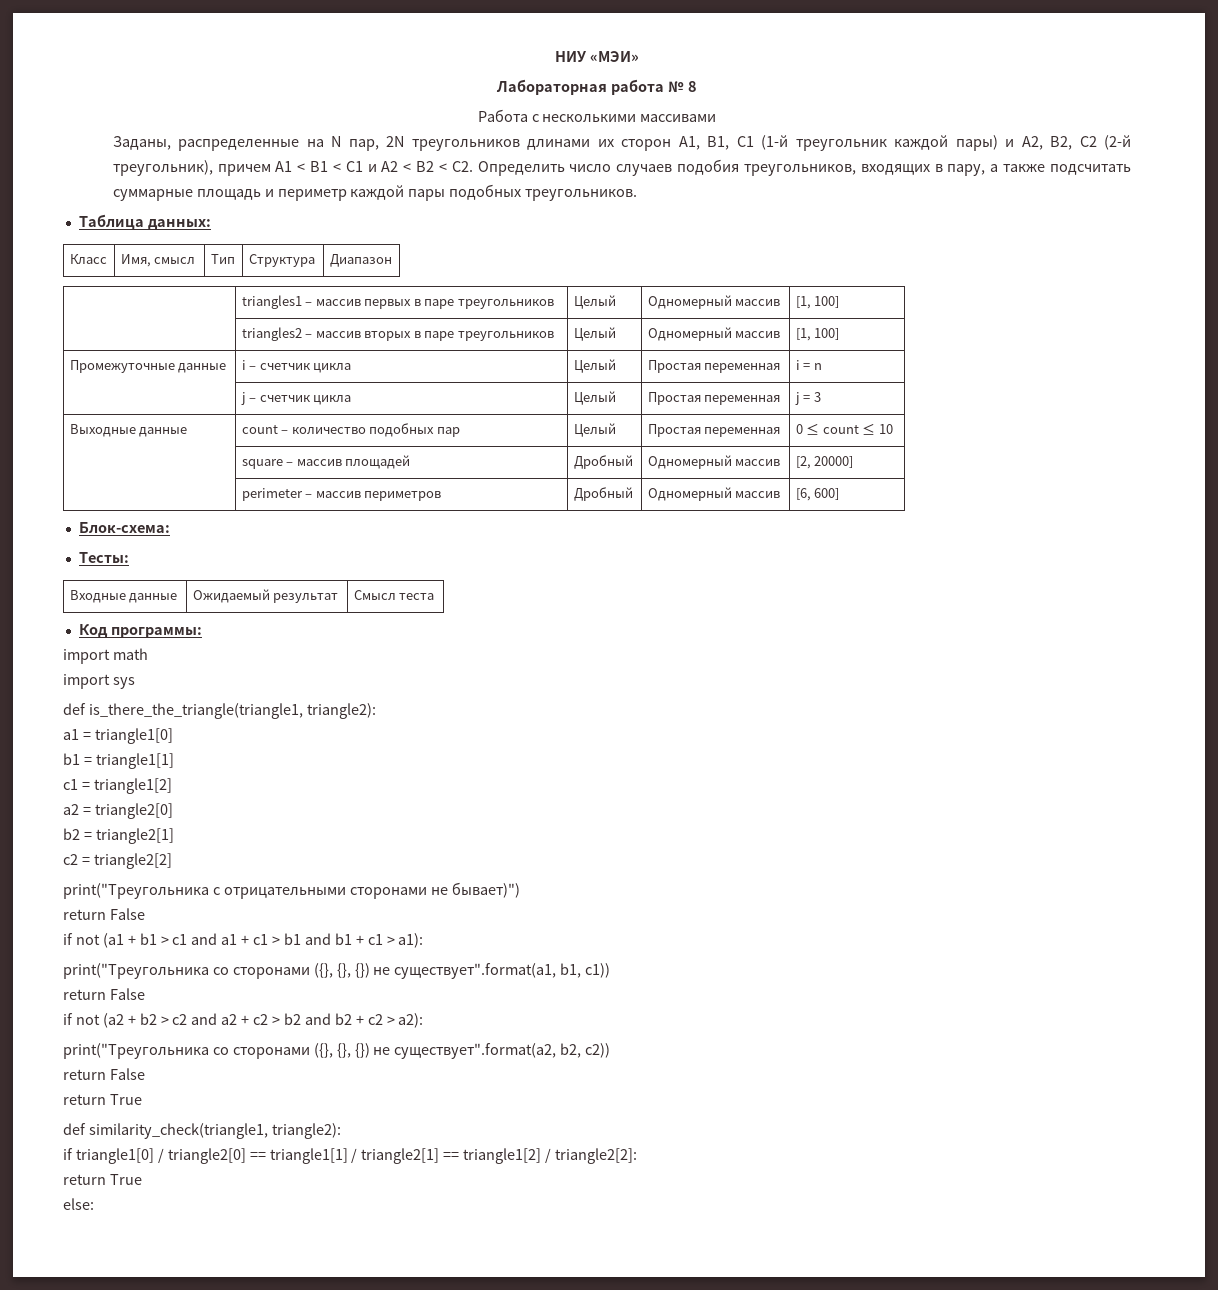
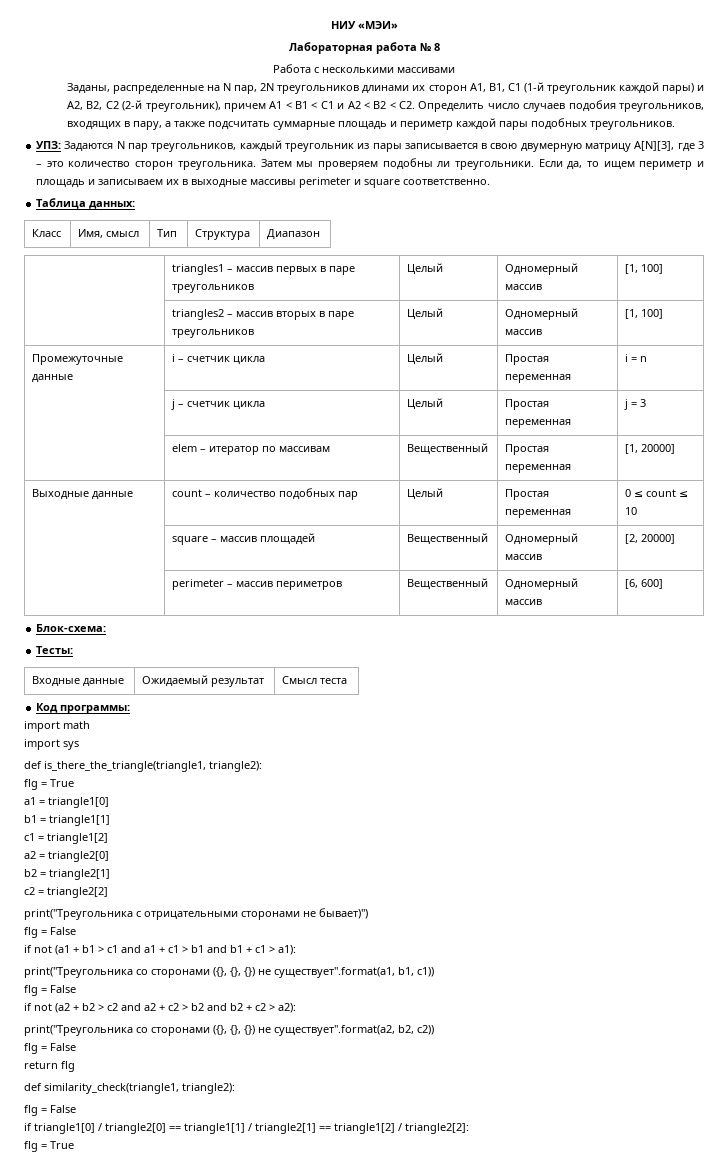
+ УПЗ: Задаются N пар треугольников, каждый треугольник из пары записывается в свою двумерную матрицу A[N][3], где 3 – это количество сторон треугольника. Затем мы проверяем подобны ли треугольники. Если да, то ищем периметр и площадь и записываем их в выходные массивы perimeter и square соответственно.
+ | elem – итератор по массивам | Вещественный | Простая переменная | [1, 20000]
- | square – массив площадей | Дробный | Одномерный массив | [2, 20000]
+ | square – массив площадей | Вещественный | Одномерный массив | [2, 20000]
- | perimeter – массив периметров | Дробный | Одномерный массив | [6, 600]
+ | perimeter – массив периметров | Вещественный | Одномерный массив | [6, 600]
  def is_there_the_triangle(triangle1, triangle2):
+ flg = True
  print("Треугольника с отрицательными сторонами не бывает)")
- return False
+ flg = False
  print("Треугольника со сторонами ({}, {}, {}) не существует".format(a1, b1, c1))
- return False
+ flg = False
  print("Треугольника со сторонами ({}, {}, {}) не существует".format(a2, b2, c2))
- return False
- return True
+ flg = False
+ return flg
  def similarity_check(triangle1, triangle2):
+ flg = False
  if triangle1[0] / triangle2[0] == triangle1[1] / triangle2[1] == triangle1[2] / triangle2[2]:
- return True
- else:
+ flg = True

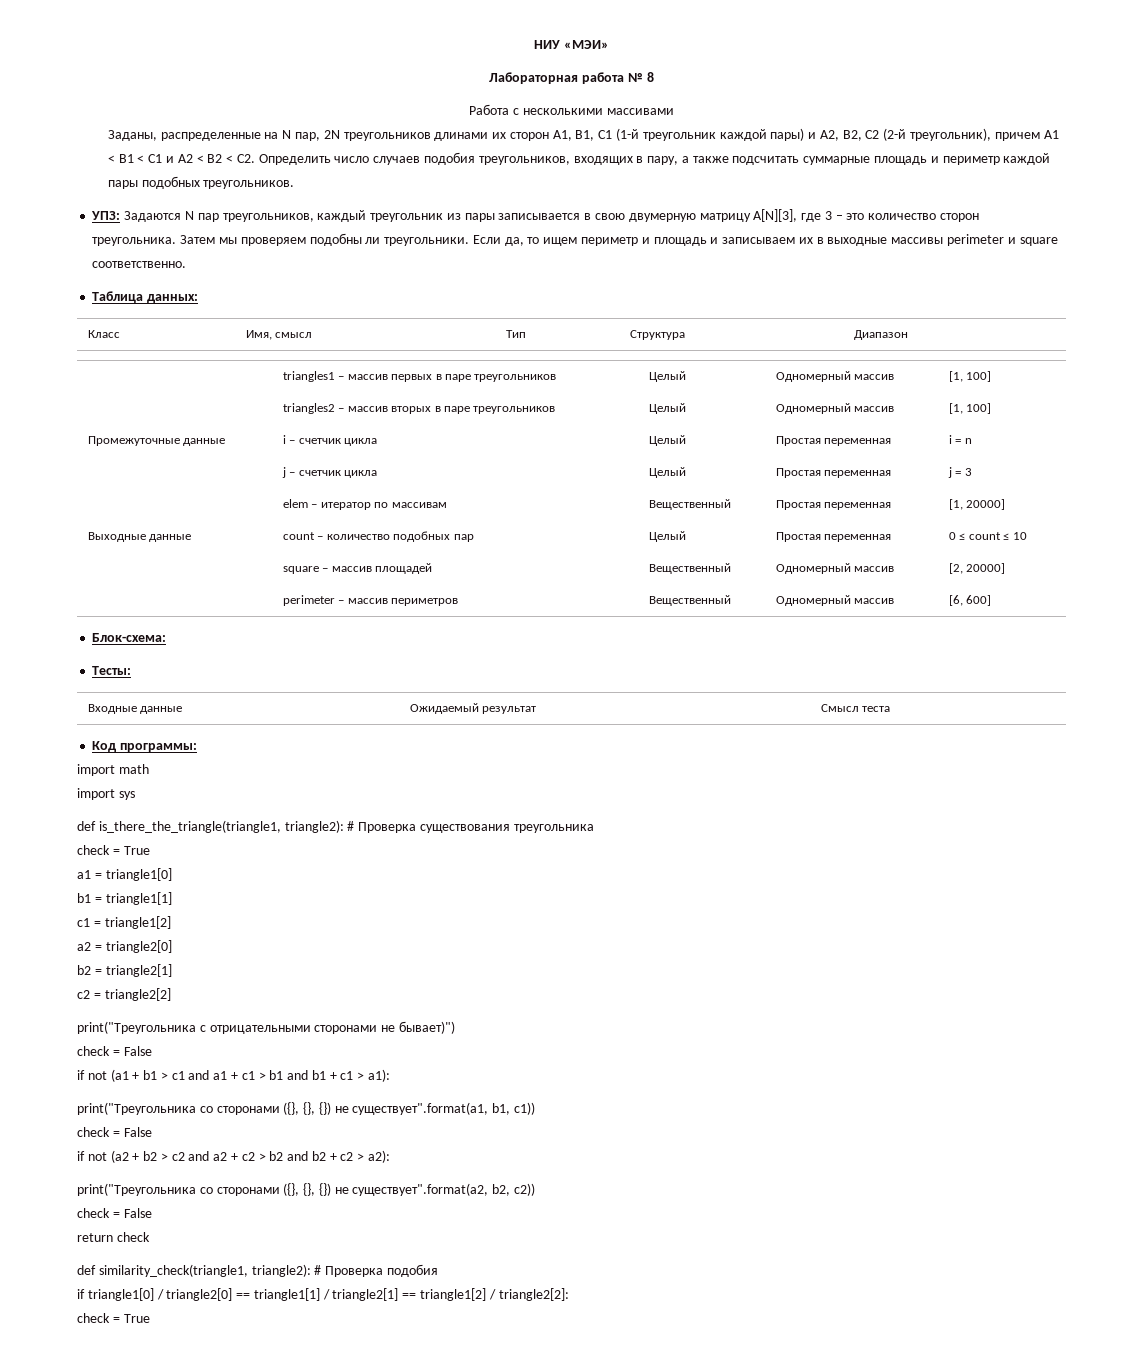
- def is_there_the_triangle(triangle1, triangle2):
- flg = True
+ def is_there_the_triangle(triangle1, triangle2): # Проверка существования треугольника
+ check = True
  print("Треугольника с отрицательными сторонами не бывает)")
- flg = False
+ check = False
  print("Треугольника со сторонами ({}, {}, {}) не существует".format(a1, b1, c1))
- flg = False
+ check = False
  print("Треугольника со сторонами ({}, {}, {}) не существует".format(a2, b2, c2))
- flg = False
+ check = False
- return flg
+ return check
- def similarity_check(triangle1, triangle2):
- flg = False
+ def similarity_check(triangle1, triangle2): # Проверка подобия
  if triangle1[0] / triangle2[0] == triangle1[1] / triangle2[1] == triangle1[2] / triangle2[2]:
- flg = True
+ check = True

